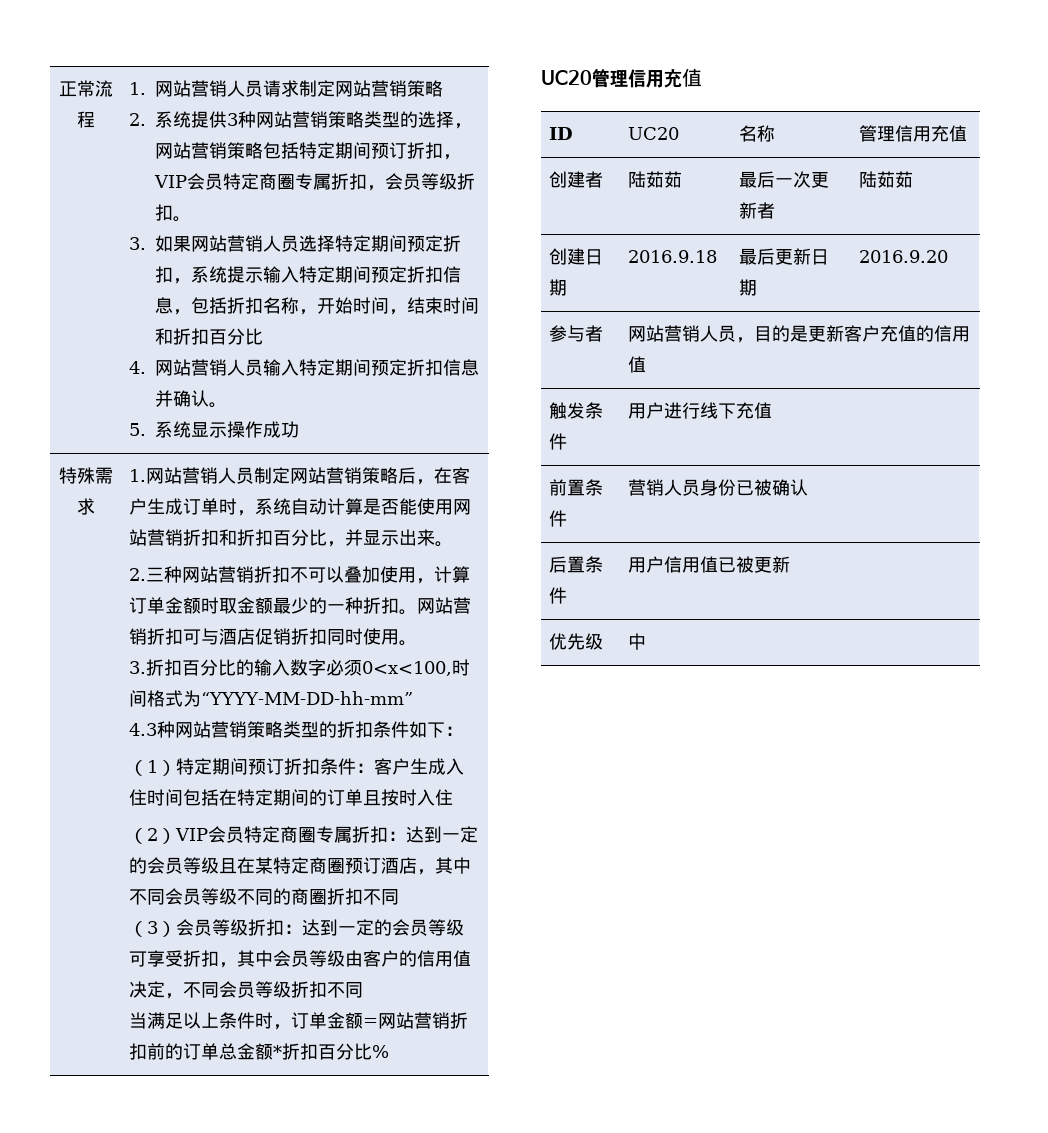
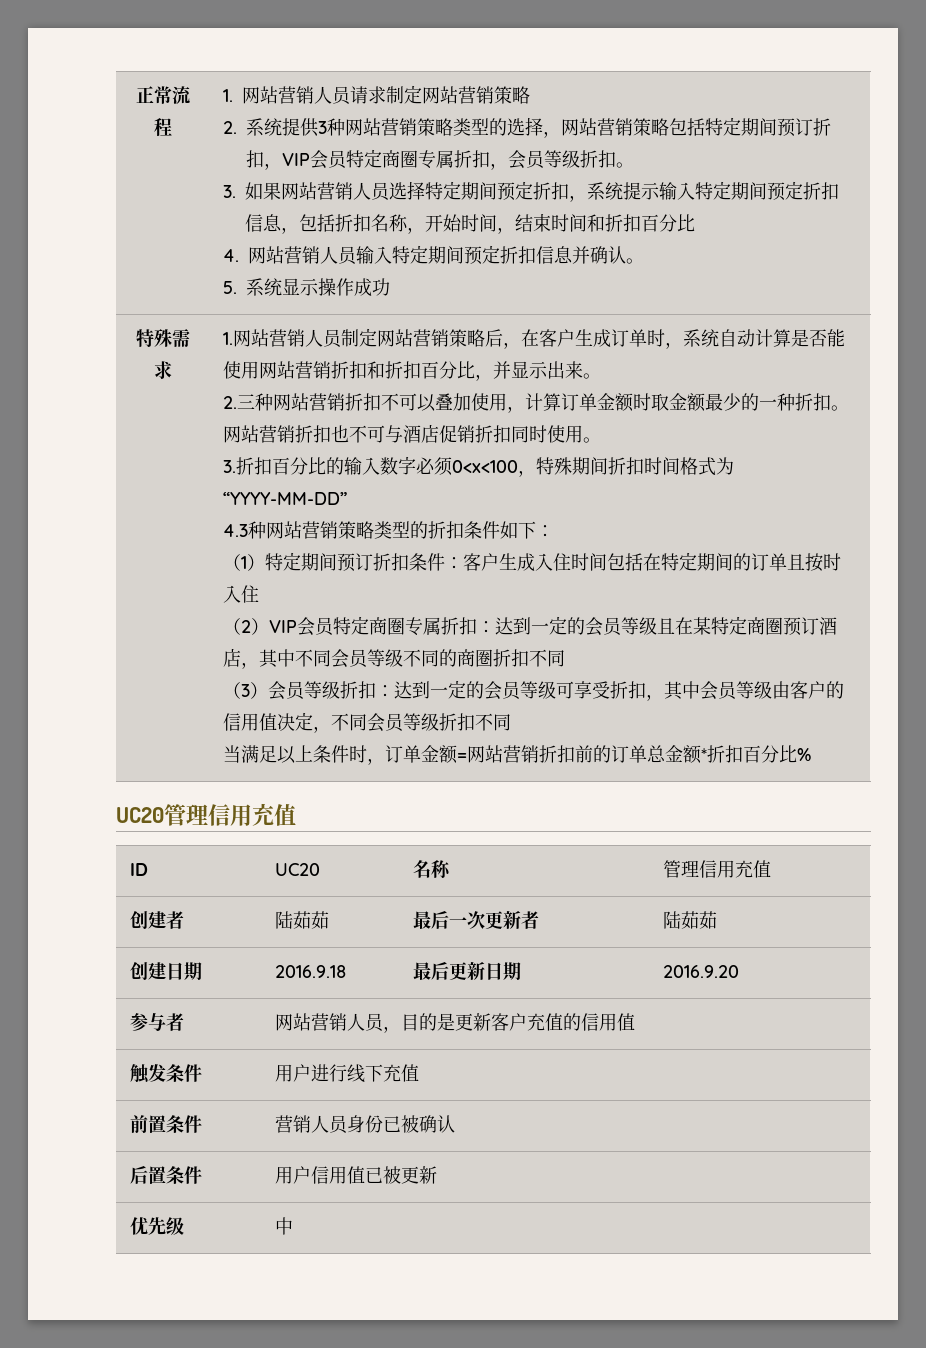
- 网站营销折扣可与酒店促销折扣同时使用。
+ 网站营销折扣也不可与酒店促销折扣同时使用。
- 3.折扣百分比的输入数字必须0<x<100,时间格式为“YYYY-MM-DD-hh-mm”
+ 3.折扣百分比的输入数字必须0<x<100，特殊期间折扣时间格式为“YYYY-MM-DD”

